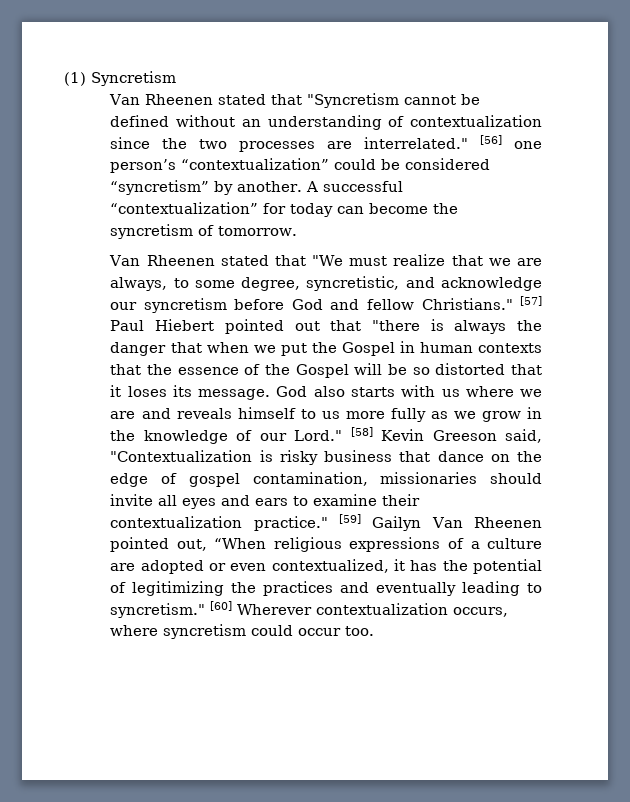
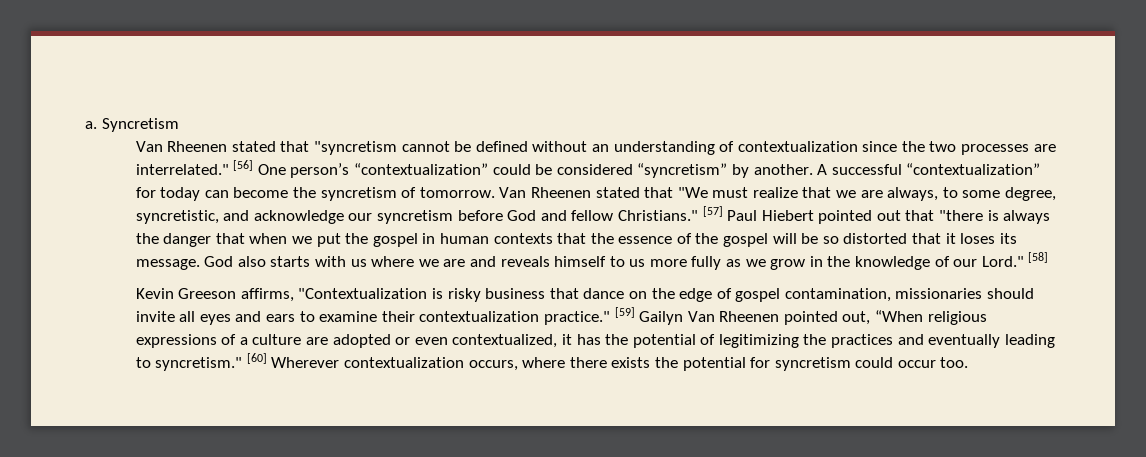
- (1) Syncretism
+ a. Syncretism
- Van Rheenen stated that "Syncretism cannot be defined without an understanding of contextualization since the two processes are interrelated."
+ Van Rheenen stated that "syncretism cannot be defined without an understanding of contextualization since the two processes are interrelated."
- [56] one person’s “contextualization” could be considered “syncretism” by another.
+ [56] One person’s “contextualization” could be considered “syncretism” by another.
- A successful “contextualization” for today can become the syncretism of tomorrow.
- Van Rheenen stated that "We must realize that we are always, to some degree, syncretistic, and acknowledge our syncretism before God and fellow Christians."
+ A successful “contextualization” for today can become the syncretism of tomorrow. Van Rheenen stated that "We must realize that we are always, to some degree, syncretistic, and acknowledge our syncretism before God and fellow Christians."
- [57] Paul Hiebert pointed out that "there is always the danger that when we put the Gospel in human contexts that the essence of the Gospel will be so distorted that it loses its message.
+ [57] Paul Hiebert pointed out that "there is always the danger that when we put the gospel in human contexts that the essence of the gospel will be so distorted that it loses its message.
- [58] Kevin Greeson said, "Contextualization is risky business that dance on the edge of gospel contamination, missionaries should invite all eyes and ears to examine their contextualization practice."
+ [58]
+ Kevin Greeson affirms, "Contextualization is risky business that dance on the edge of gospel contamination, missionaries should invite all eyes and ears to examine their contextualization practice."
- [60] Wherever contextualization occurs, where syncretism could occur too.
+ [60] Wherever contextualization occurs, where there exists the potential for syncretism could occur too.

